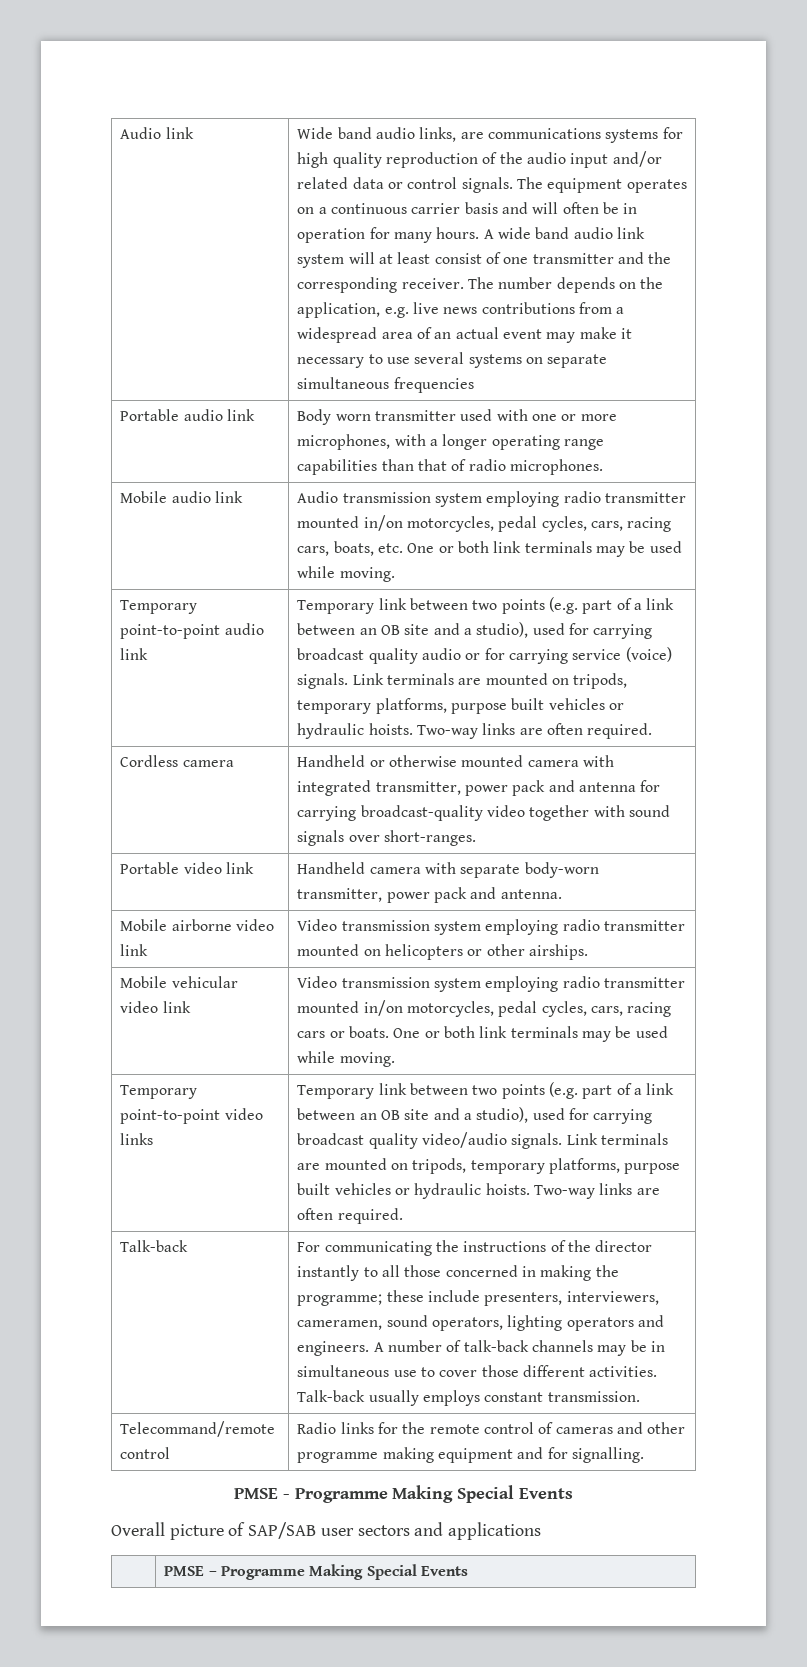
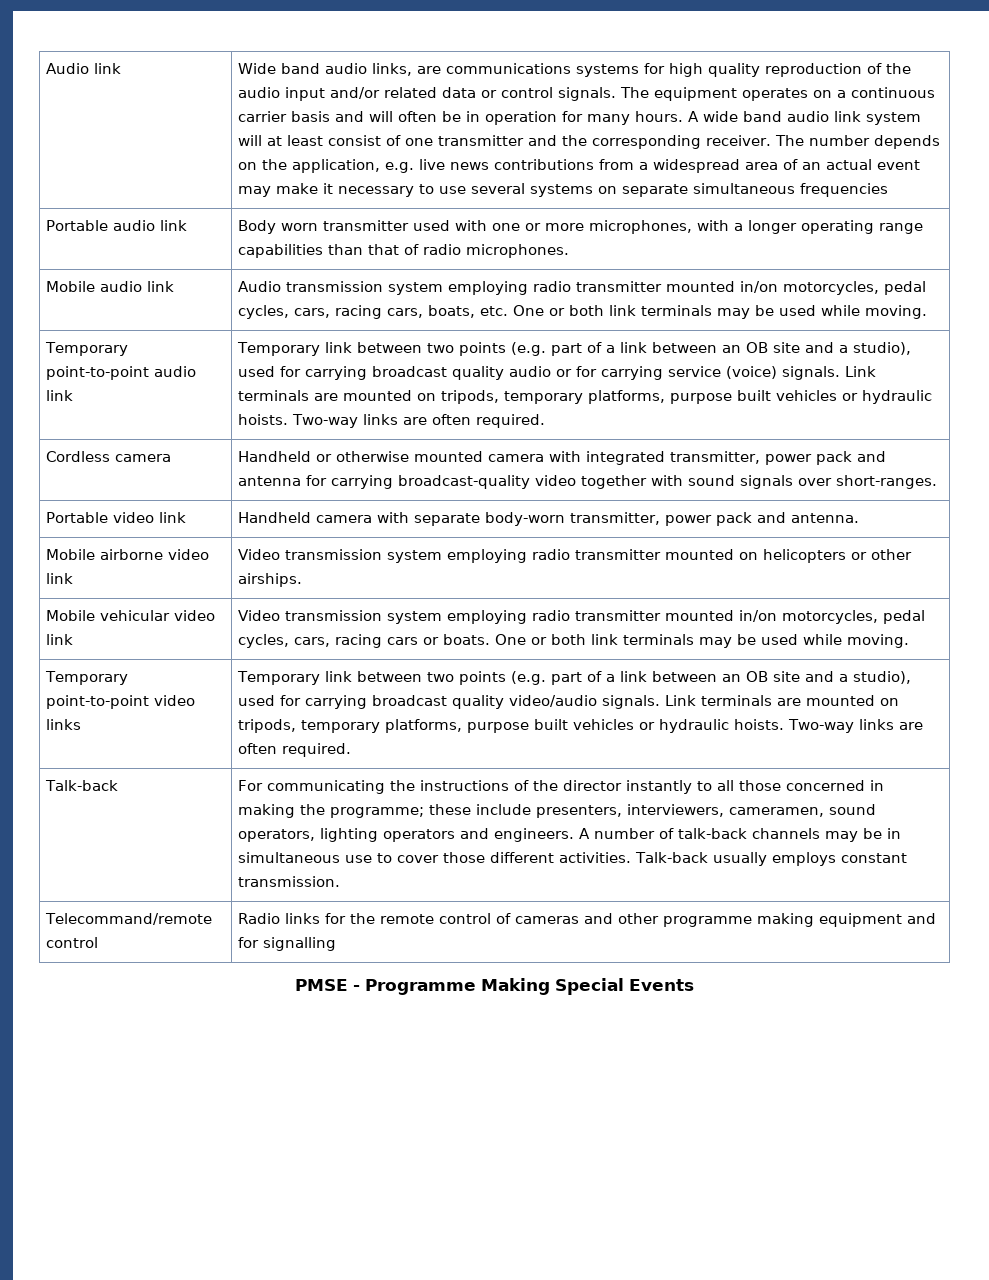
- Telecommand/remote control | Radio links for the remote control of cameras and other programme making equipment and for signalling.
+ Telecommand/remote control | Radio links for the remote control of cameras and other programme making equipment and for signalling
  PMSE - Programme Making Special Events
- Overall picture of SAP/SAB user sectors and applications
- | PMSE – Programme Making Special Events

